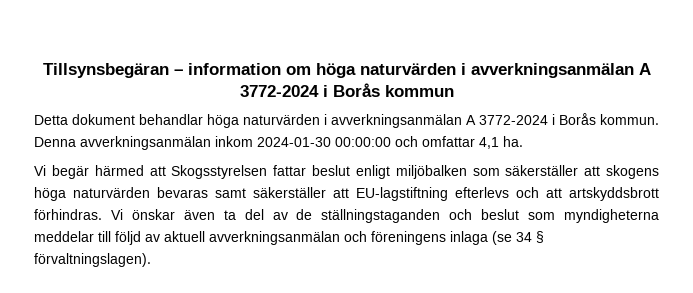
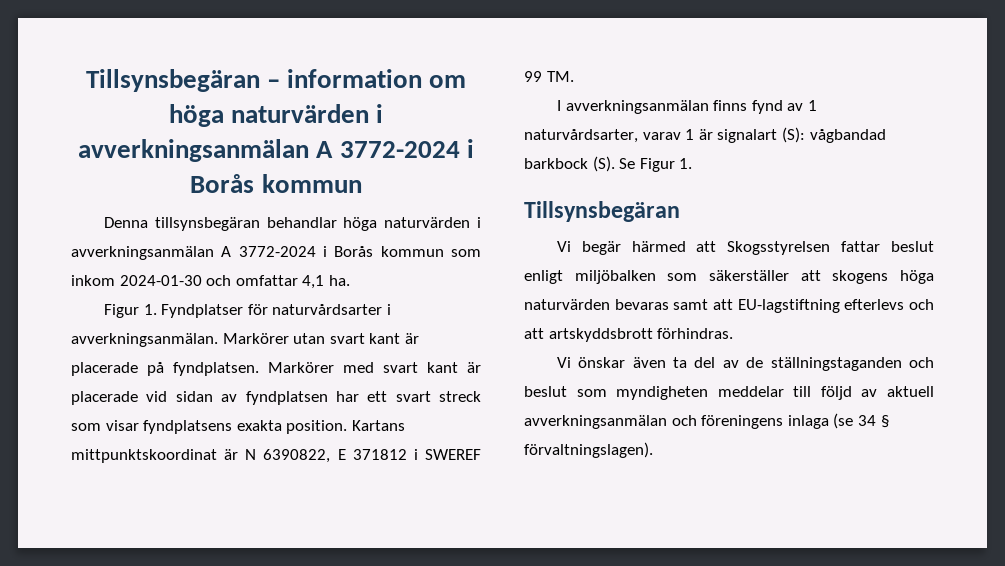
- Detta dokument behandlar höga naturvärden i avverkningsanmälan A 3772-2024 i Borås kommun. Denna avverkningsanmälan inkom 2024-01-30 00:00:00 och omfattar 4,1 ha.
+ Denna tillsynsbegäran behandlar höga naturvärden i avverkningsanmälan A 3772-2024 i Borås kommun som inkom 2024-01-30 och omfattar 4,1 ha.
+ Figur 1. Fyndplatser för naturvårdsarter i avverkningsanmälan. Markörer utan svart kant är placerade på fyndplatsen. Markörer med svart kant är placerade vid sidan av fyndplatsen har ett svart streck som visar fyndplatsens exakta position. Kartans mittpunktskoordinat är N 6390822, E 371812 i SWEREF 99 TM.
+ I avverkningsanmälan finns fynd av 1 naturvårdsarter, varav 1 är signalart (S): vågbandad barkbock (S). Se Figur 1.
+ Tillsynsbegäran
- Vi begär härmed att Skogsstyrelsen fattar beslut enligt miljöbalken som säkerställer att skogens höga naturvärden bevaras samt säkerställer att EU-lagstiftning efterlevs och att artskyddsbrott förhindras. Vi önskar även ta del av de ställningstaganden och beslut som myndigheterna meddelar till följd av aktuell avverkningsanmälan och föreningens inlaga (se 34 § förvaltningslagen).
+ Vi begär härmed att Skogsstyrelsen fattar beslut enligt miljöbalken som säkerställer att skogens höga naturvärden bevaras samt att EU-lagstiftning efterlevs och att artskyddsbrott förhindras.
+ Vi önskar även ta del av de ställningstaganden och beslut som myndigheten meddelar till följd av aktuell avverkningsanmälan och föreningens inlaga (se 34 § förvaltningslagen).

